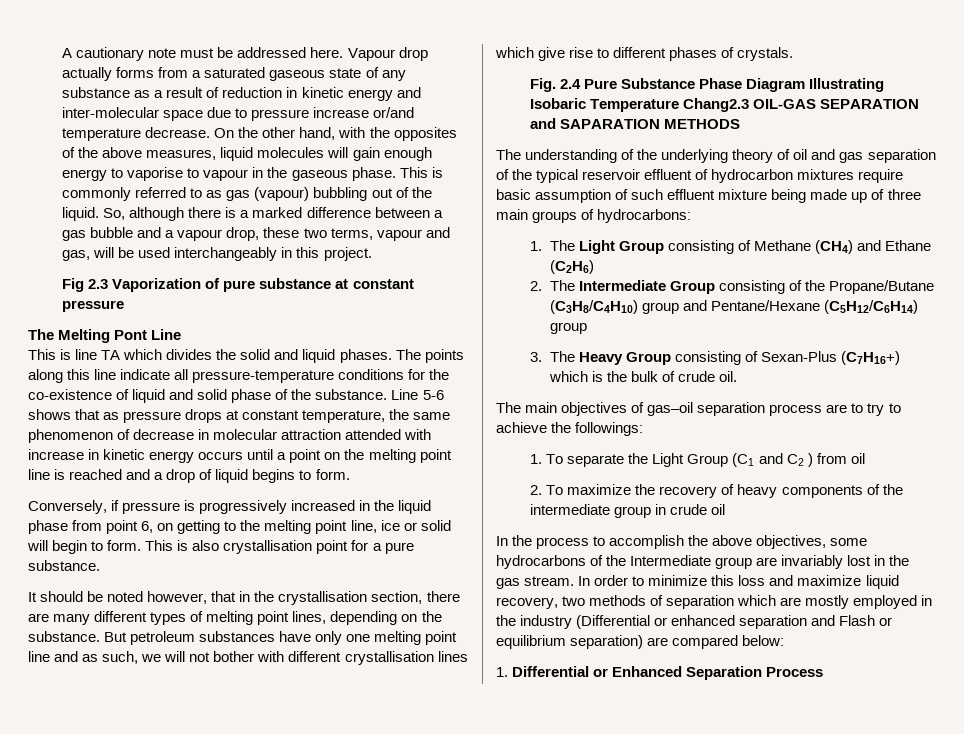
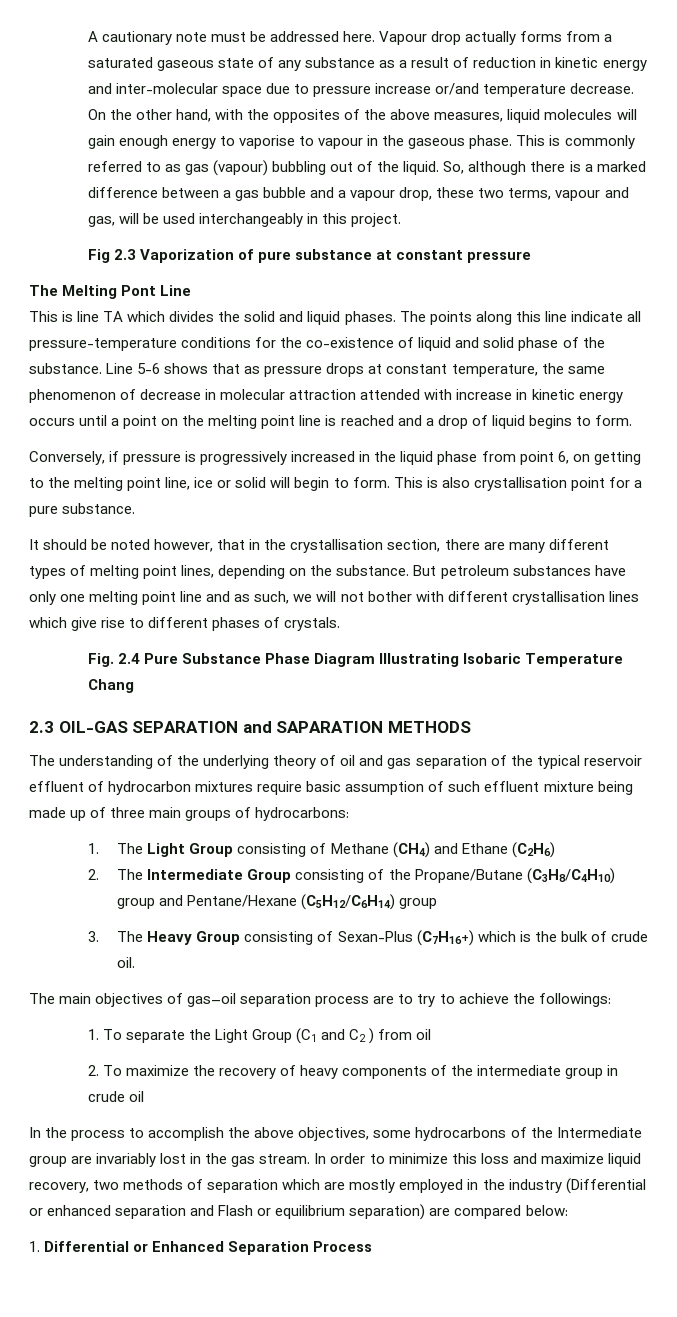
- Fig. 2.4 Pure Substance Phase Diagram Illustrating Isobaric Temperature Chang2.3 OIL-GAS SEPARATION and SAPARATION METHODS
+ Fig. 2.4 Pure Substance Phase Diagram Illustrating Isobaric Temperature Chang
+ 2.3 OIL-GAS SEPARATION and SAPARATION METHODS

